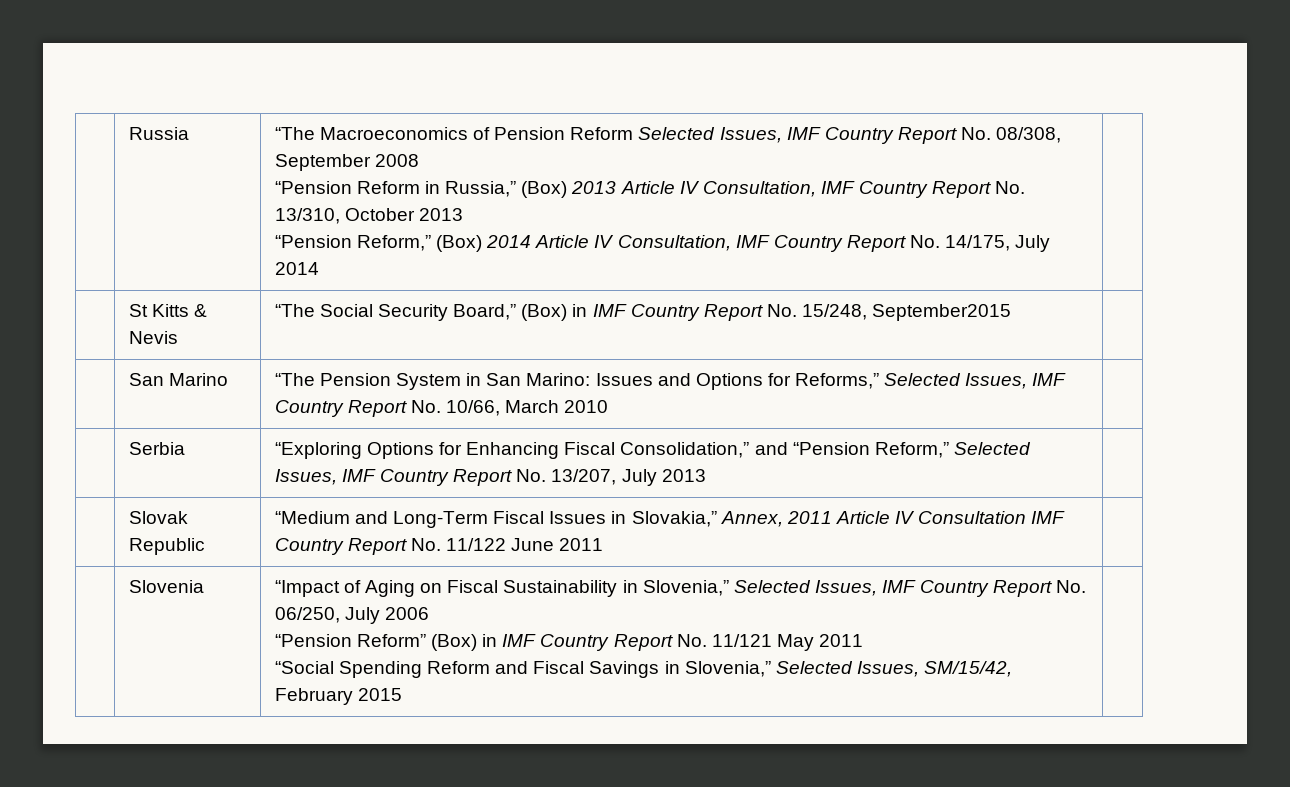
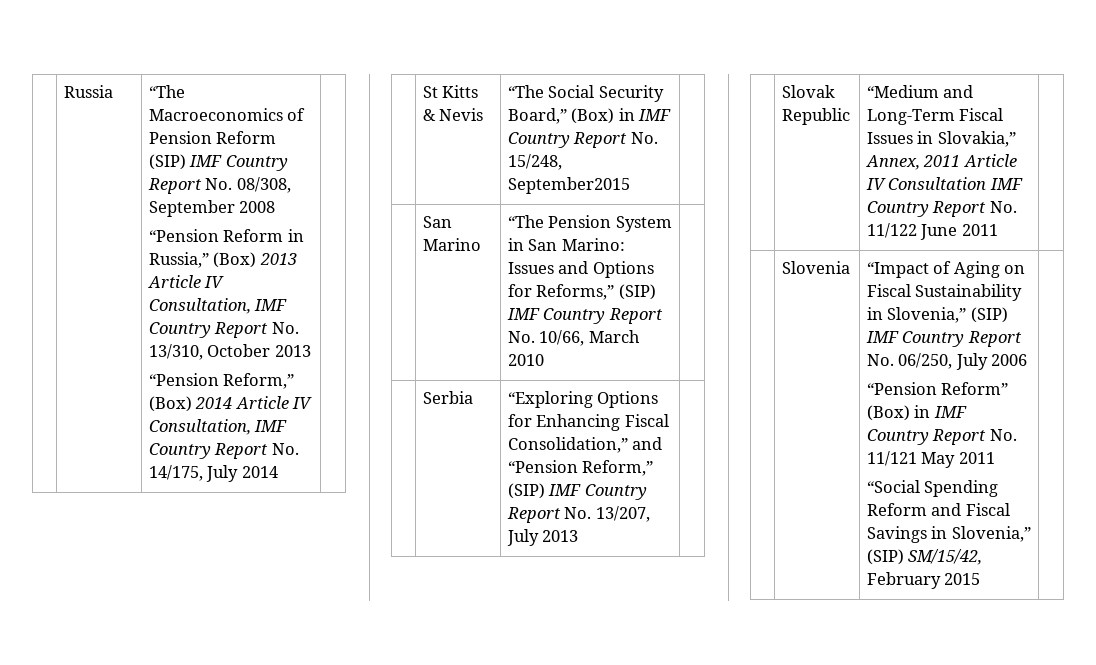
- “The Macroeconomics of Pension Reform Selected Issues, IMF Country Report No. 08/308, September 2008
+ “The Macroeconomics of Pension Reform (SIP) IMF Country Report No. 08/308, September 2008
- | San Marino | “The Pension System in San Marino: Issues and Options for Reforms,” Selected Issues, IMF Country Report No. 10/66, March 2010 |
+ | San Marino | “The Pension System in San Marino: Issues and Options for Reforms,” (SIP) IMF Country Report No. 10/66, March 2010 |
- | Serbia | “Exploring Options for Enhancing Fiscal Consolidation,” and “Pension Reform,” Selected Issues, IMF Country Report No. 13/207, July 2013 |
+ | Serbia | “Exploring Options for Enhancing Fiscal Consolidation,” and “Pension Reform,” (SIP) IMF Country Report No. 13/207, July 2013 |
- “Impact of Aging on Fiscal Sustainability in Slovenia,” Selected Issues, IMF Country Report No. 06/250, July 2006
+ “Impact of Aging on Fiscal Sustainability in Slovenia,” (SIP) IMF Country Report No. 06/250, July 2006
- “Social Spending Reform and Fiscal Savings in Slovenia,” Selected Issues, SM/15/42, February 2015
+ “Social Spending Reform and Fiscal Savings in Slovenia,” (SIP) SM/15/42, February 2015

